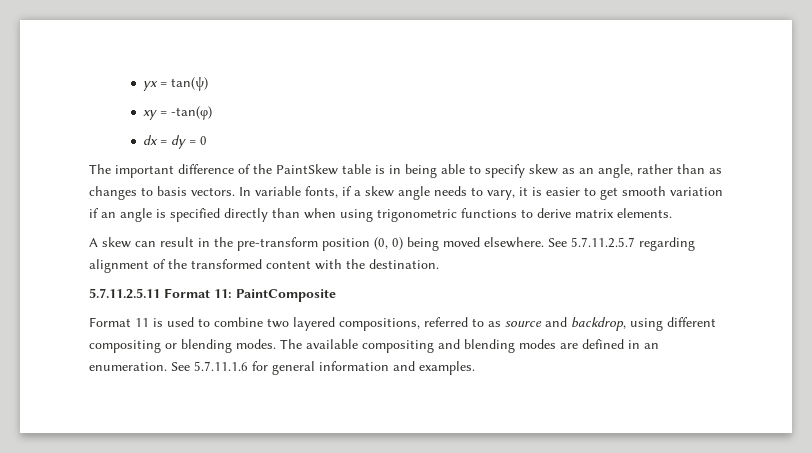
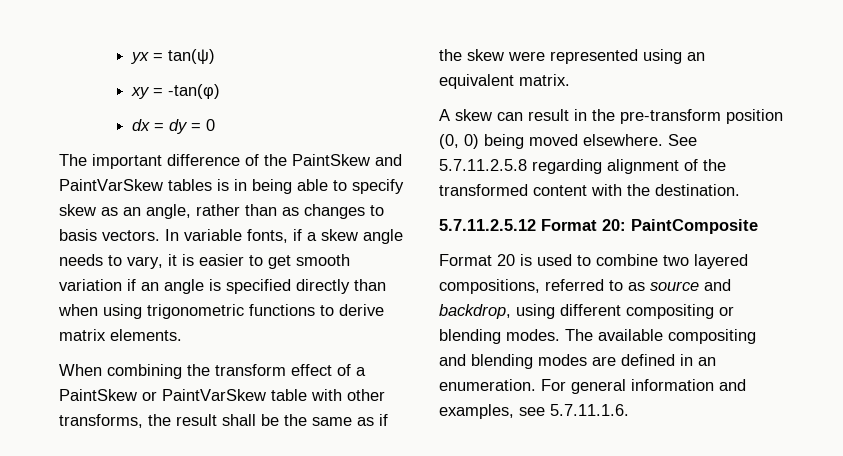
- The important difference of the PaintSkew table is in being able to specify skew as an angle, rather than as changes to basis vectors.
+ The important difference of the PaintSkew and PaintVarSkew tables is in being able to specify skew as an angle, rather than as changes to basis vectors.
+ When combining the transform effect of a PaintSkew or PaintVarSkew table with other transforms, the result shall be the same as if the skew were represented using an equivalent matrix.
- See 5.7.11.2.5.7 regarding alignment of the transformed content with the destination.
+ See 5.7.11.2.5.8 regarding alignment of the transformed content with the destination.
- 5.7.11.2.5.11 Format 11: PaintComposite
+ 5.7.11.2.5.12 Format 20: PaintComposite
- Format 11 is used to combine two layered compositions, referred to as source and backdrop, using different compositing or blending modes.
+ Format 20 is used to combine two layered compositions, referred to as source and backdrop, using different compositing or blending modes.
- See 5.7.11.1.6 for general information and examples.
+ For general information and examples, see 5.7.11.1.6.

